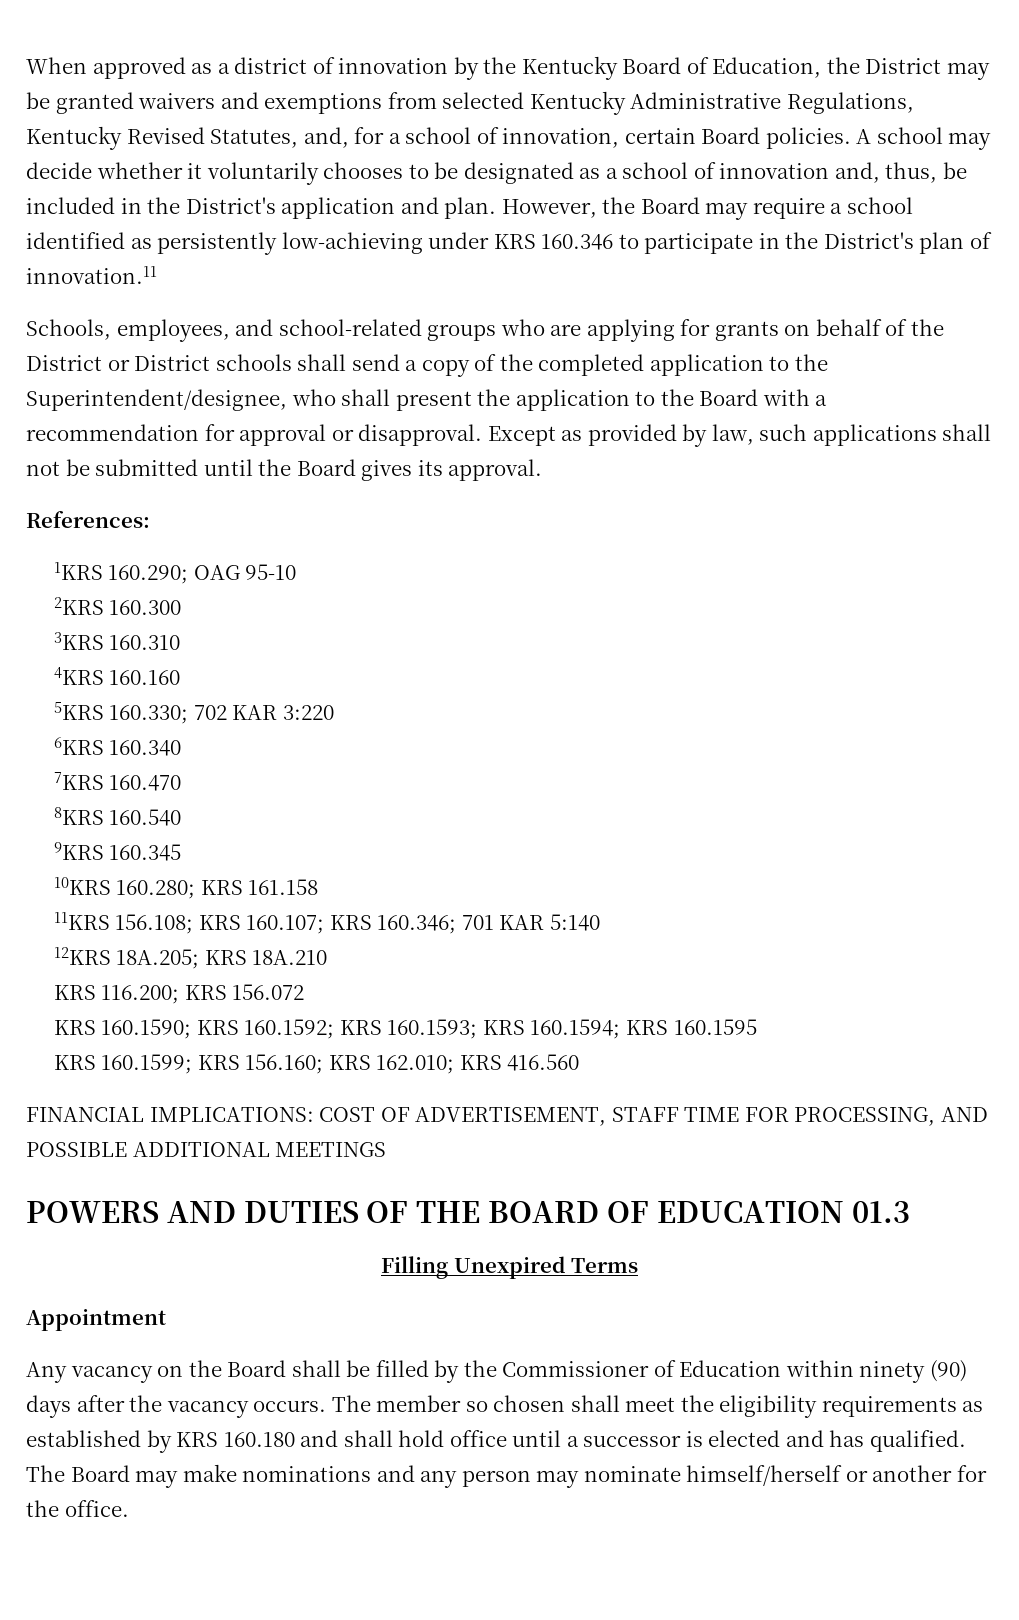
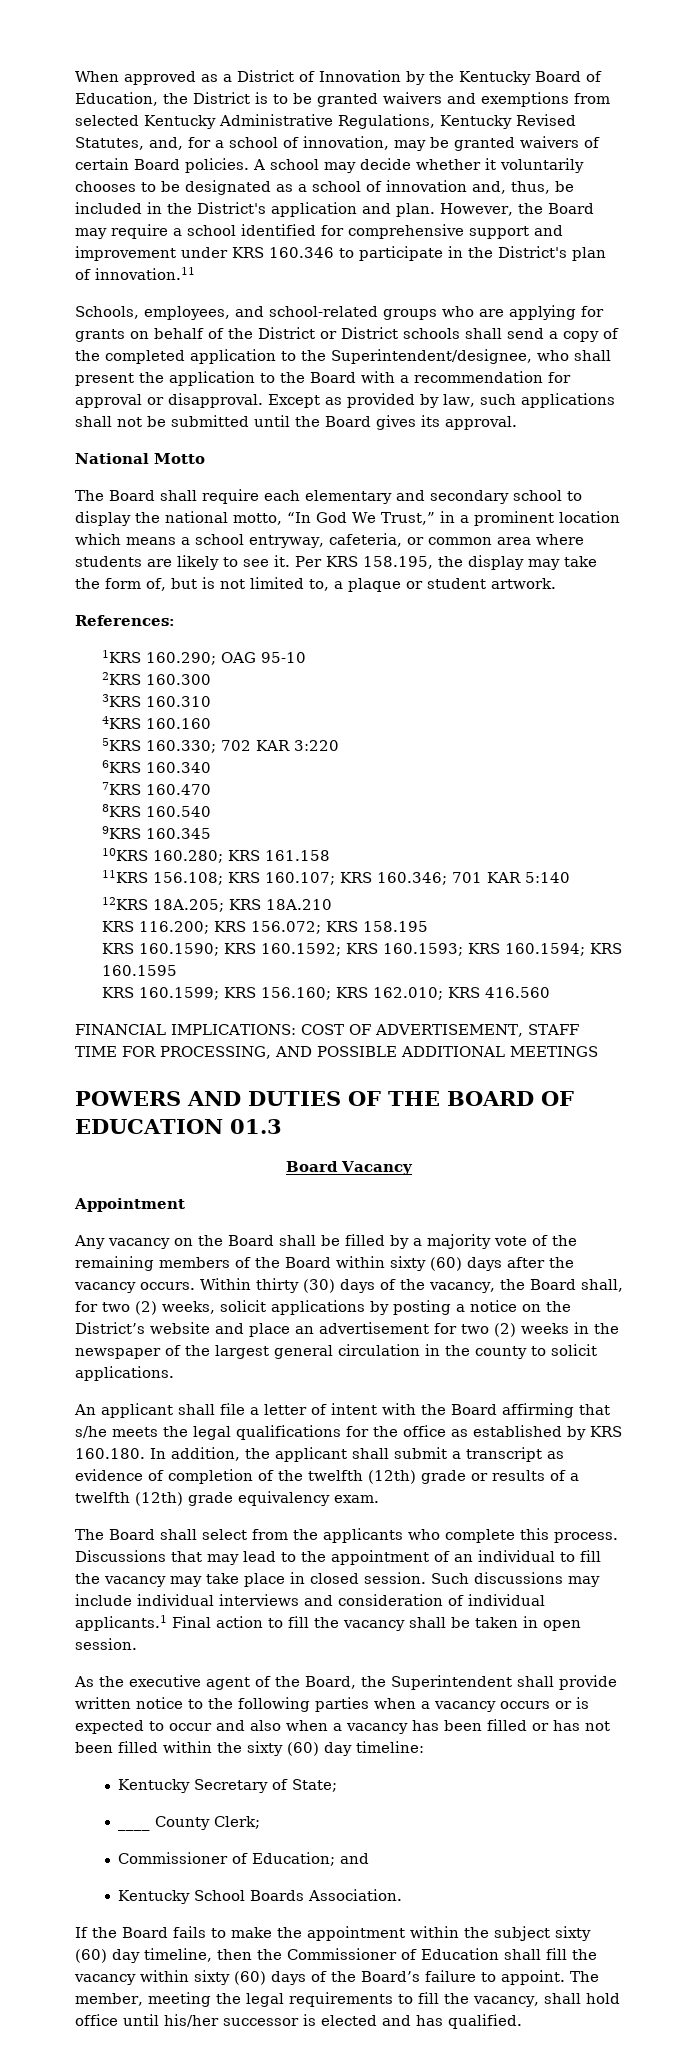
- When approved as a district of innovation by the Kentucky Board of Education, the District may be granted waivers and exemptions from selected Kentucky Administrative Regulations, Kentucky Revised Statutes, and, for a school of innovation, certain Board policies.
+ When approved as a District of Innovation by the Kentucky Board of Education, the District is to be granted waivers and exemptions from selected Kentucky Administrative Regulations, Kentucky Revised Statutes, and, for a school of innovation, may be granted waivers of certain Board policies.
- However, the Board may require a school identified as persistently low-achieving under KRS 160.346 to participate in the District's plan of innovation.11
+ However, the Board may require a school identified for comprehensive support and improvement under KRS 160.346 to participate in the District's plan of innovation.11
+ National Motto
+ The Board shall require each elementary and secondary school to display the national motto, “In God We Trust,” in a prominent location which means a school entryway, cafeteria, or common area where students are likely to see it. Per KRS 158.195, the display may take the form of, but is not limited to, a plaque or student artwork.
- KRS 116.200; KRS 156.072
+ KRS 116.200; KRS 156.072; KRS 158.195
- Filling Unexpired Terms
+ Board Vacancy
- Any vacancy on the Board shall be filled by the Commissioner of Education within ninety (90) days after the vacancy occurs.
+ Any vacancy on the Board shall be filled by a majority vote of the remaining members of the Board within sixty (60) days after the vacancy occurs.
- The member so chosen shall meet the eligibility requirements as established by KRS 160.180 and shall hold office until a successor is elected and has qualified. The Board may make nominations and any person may nominate himself/herself or another for the office.
+ Within thirty (30) days of the vacancy, the Board shall, for two (2) weeks, solicit applications by posting a notice on the District’s website and place an advertisement for two (2) weeks in the newspaper of the largest general circulation in the county to solicit applications.
+ An applicant shall file a letter of intent with the Board affirming that s/he meets the legal qualifications for the office as established by KRS 160.180. In addition, the applicant shall submit a transcript as evidence of completion of the twelfth (12th) grade or results of a twelfth (12th) grade equivalency exam.
+ The Board shall select from the applicants who complete this process. Discussions that may lead to the appointment of an individual to fill the vacancy may take place in closed session. Such discussions may include individual interviews and consideration of individual applicants.1 Final action to fill the vacancy shall be taken in open session.
+ As the executive agent of the Board, the Superintendent shall provide written notice to the following parties when a vacancy occurs or is expected to occur and also when a vacancy has been filled or has not been filled within the sixty (60) day timeline:
+ Kentucky Secretary of State;
+ ____ County Clerk;
+ Commissioner of Education; and
+ Kentucky School Boards Association.
+ If the Board fails to make the appointment within the subject sixty (60) day timeline, then the Commissioner of Education shall fill the vacancy within sixty (60) days of the Board’s failure to appoint. The member, meeting the legal requirements to fill the vacancy, shall hold office until his/her successor is elected and has qualified.

